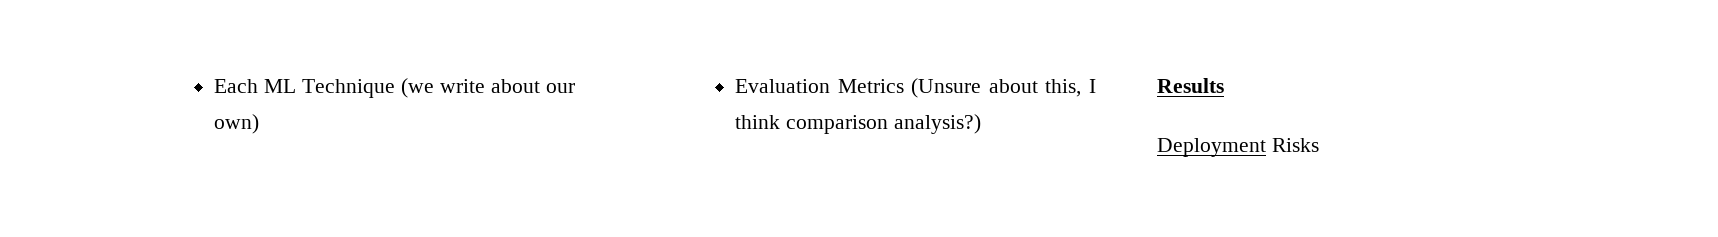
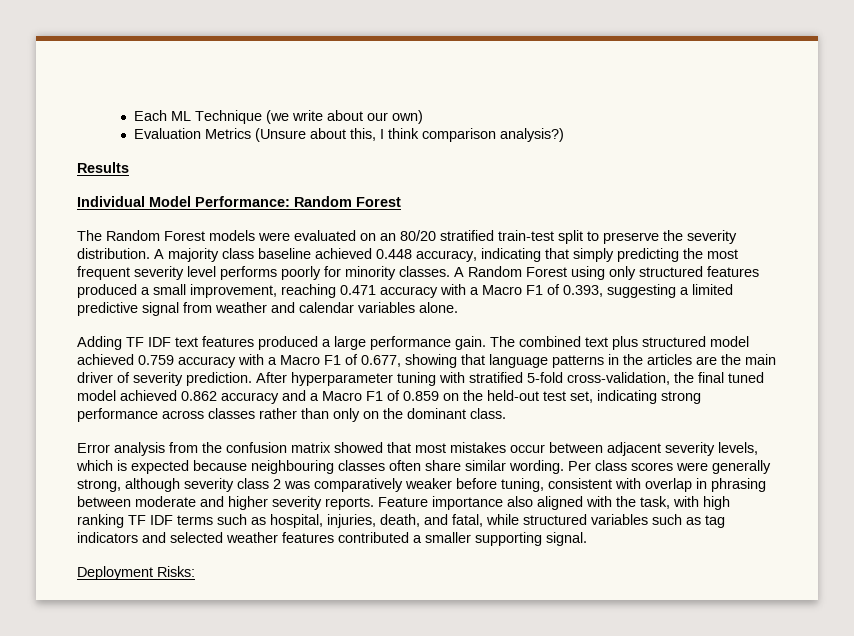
+ Individual Model Performance: Random Forest
+ The Random Forest models were evaluated on an 80/20 stratified train-test split to preserve the severity distribution. A majority class baseline achieved 0.448 accuracy, indicating that simply predicting the most frequent severity level performs poorly for minority classes. A Random Forest using only structured features produced a small improvement, reaching 0.471 accuracy with a Macro F1 of 0.393, suggesting a limited predictive signal from weather and calendar variables alone.
+ Adding TF IDF text features produced a large performance gain. The combined text plus structured model achieved 0.759 accuracy with a Macro F1 of 0.677, showing that language patterns in the articles are the main driver of severity prediction. After hyperparameter tuning with stratified 5-fold cross-validation, the final tuned model achieved 0.862 accuracy and a Macro F1 of 0.859 on the held-out test set, indicating strong performance across classes rather than only on the dominant class.
+ Error analysis from the confusion matrix showed that most mistakes occur between adjacent severity levels, which is expected because neighbouring classes often share similar wording. Per class scores were generally strong, although severity class 2 was comparatively weaker before tuning, consistent with overlap in phrasing between moderate and higher severity reports. Feature importance also aligned with the task, with high ranking TF IDF terms such as hospital, injuries, death, and fatal, while structured variables such as tag indicators and selected weather features contributed a smaller supporting signal.
- Deployment Risks
+ Deployment Risks:

